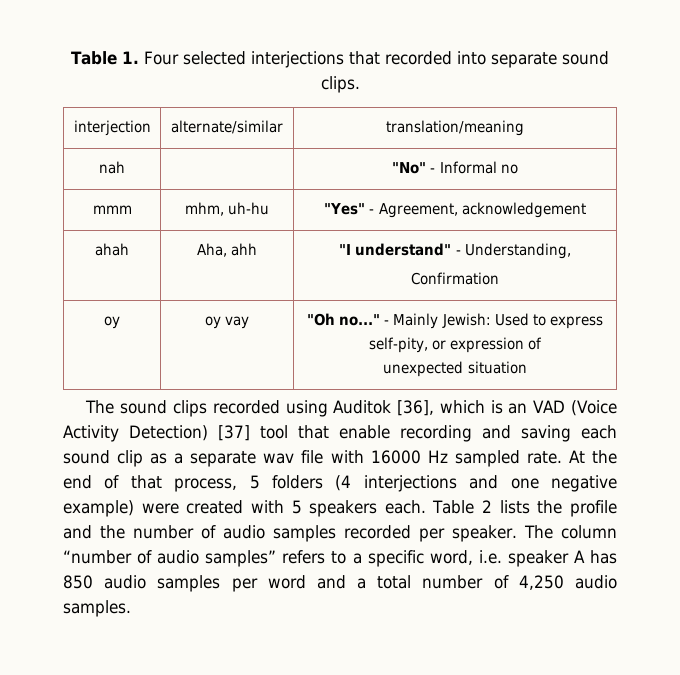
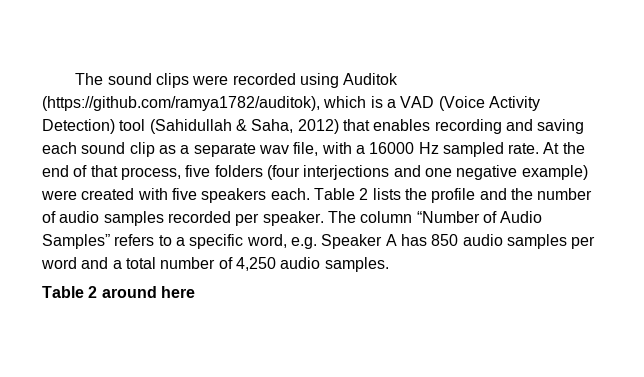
- Table 1. Four selected interjections that recorded into separate sound clips.
- interjection | alternate/similar | translation/meaning
- nah | | "No" - Informal no
- mmm | mhm, uh-hu | "Yes" - Agreement, acknowledgement
- ahah | Aha, ahh | "I understand" - Understanding,
- Confirmation
- oy | oy vay | "Oh no..." - Mainly Jewish: Used to express self-pity, or expression of
- unexpected situation
- The sound clips recorded using Auditok [36], which is an VAD (Voice Activity Detection) [37] tool that enable recording and saving each sound clip as a separate wav file with 16000 Hz sampled rate.
+ The sound clips were recorded using Auditok (https://github.com/ramya1782/auditok), which is a VAD (Voice Activity Detection) tool (Sahidullah & Saha, 2012) that enables recording and saving each sound clip as a separate wav file, with a 16000 Hz sampled rate.
- At the end of that process, 5 folders (4 interjections and one negative example) were created with 5 speakers each.
+ At the end of that process, five folders (four interjections and one negative example) were created with five speakers each.
- The column “number of audio samples” refers to a specific word, i.e. speaker A has 850 audio samples per word and a total number of 4,250 audio samples.
+ The column “Number of Audio Samples” refers to a specific word, e.g. Speaker A has 850 audio samples per word and a total number of 4,250 audio samples.
+ Table 2 around here

